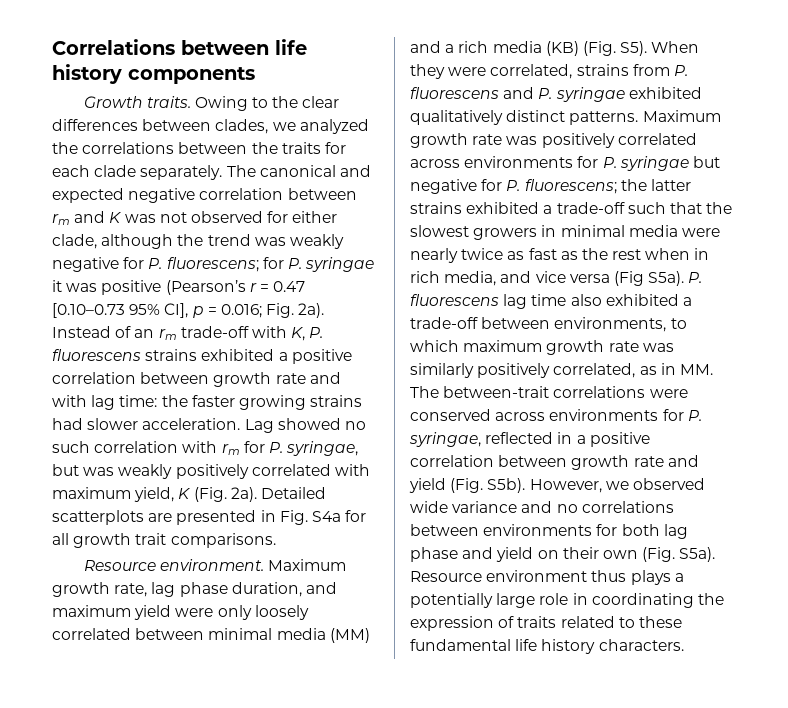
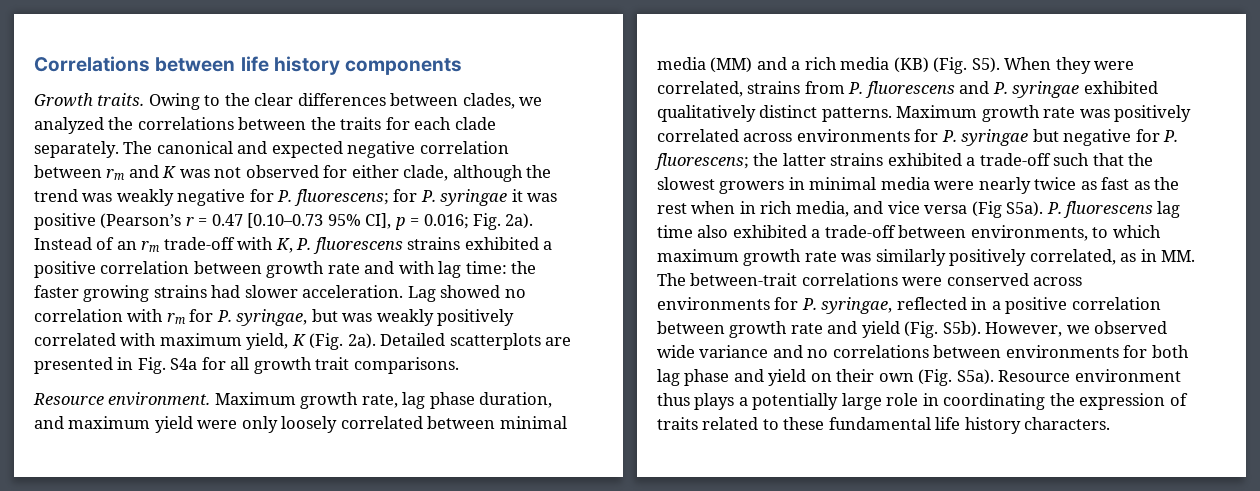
- Lag showed no such correlation with rm for P. syringae, but was weakly positively correlated with maximum yield, K (Fig. 2a).
+ Lag showed no correlation with rm for P. syringae, but was weakly positively correlated with maximum yield, K (Fig. 2a).

